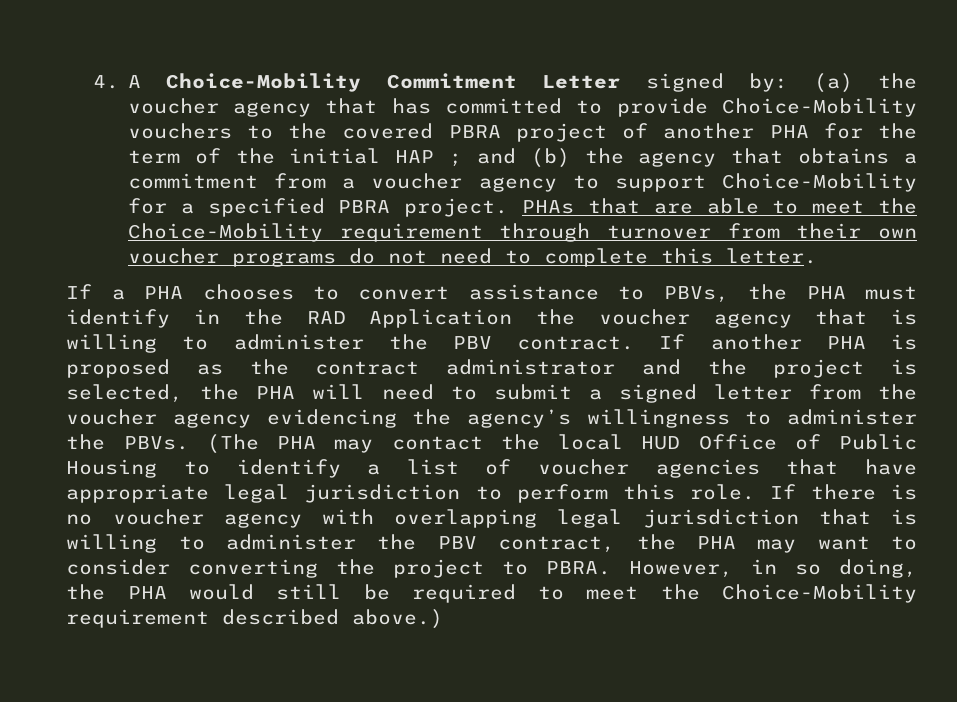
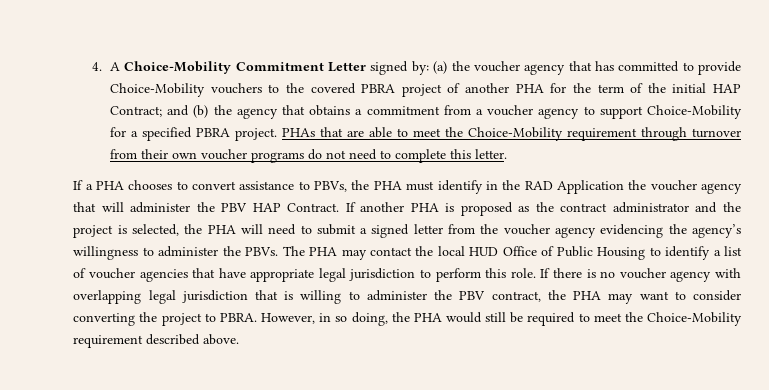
- 4. A Choice-Mobility Commitment Letter signed by: (a) the voucher agency that has committed to provide Choice-Mobility vouchers to the covered PBRA project of another PHA for the term of the initial HAP ; and (b) the agency that obtains a commitment from a voucher agency to support Choice-Mobility for a specified PBRA project.
+ 4. A Choice-Mobility Commitment Letter signed by: (a) the voucher agency that has committed to provide Choice-Mobility vouchers to the covered PBRA project of another PHA for the term of the initial HAP Contract; and (b) the agency that obtains a commitment from a voucher agency to support Choice-Mobility for a specified PBRA project.
- If a PHA chooses to convert assistance to PBVs, the PHA must identify in the RAD Application the voucher agency that is willing to administer the PBV contract.
+ If a PHA chooses to convert assistance to PBVs, the PHA must identify in the RAD Application the voucher agency that will administer the PBV HAP Contract.
- (The PHA may contact the local HUD Office of Public Housing to identify a list of voucher agencies that have appropriate legal jurisdiction to perform this role.
+ The PHA may contact the local HUD Office of Public Housing to identify a list of voucher agencies that have appropriate legal jurisdiction to perform this role.
- However, in so doing, the PHA would still be required to meet the Choice-Mobility requirement described above.)
+ However, in so doing, the PHA would still be required to meet the Choice-Mobility requirement described above.

